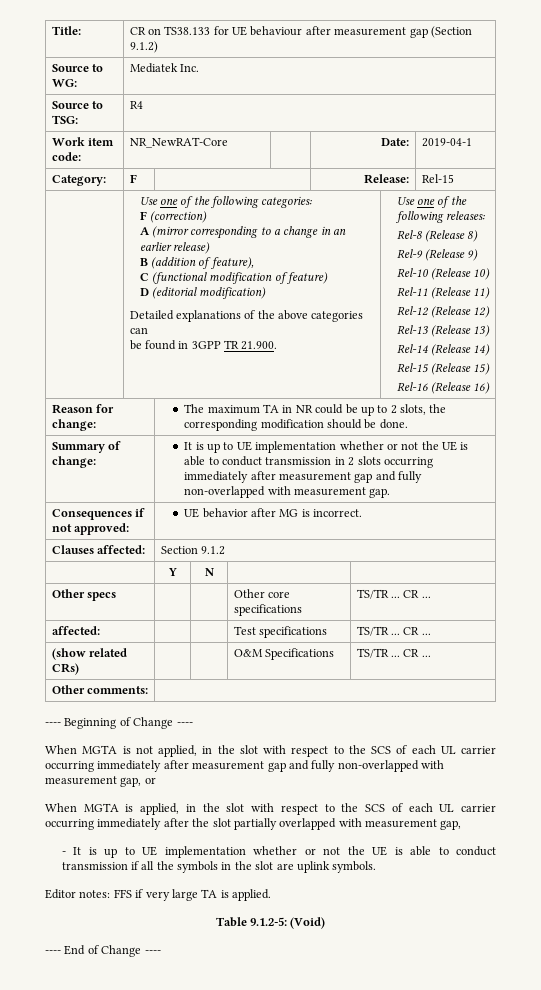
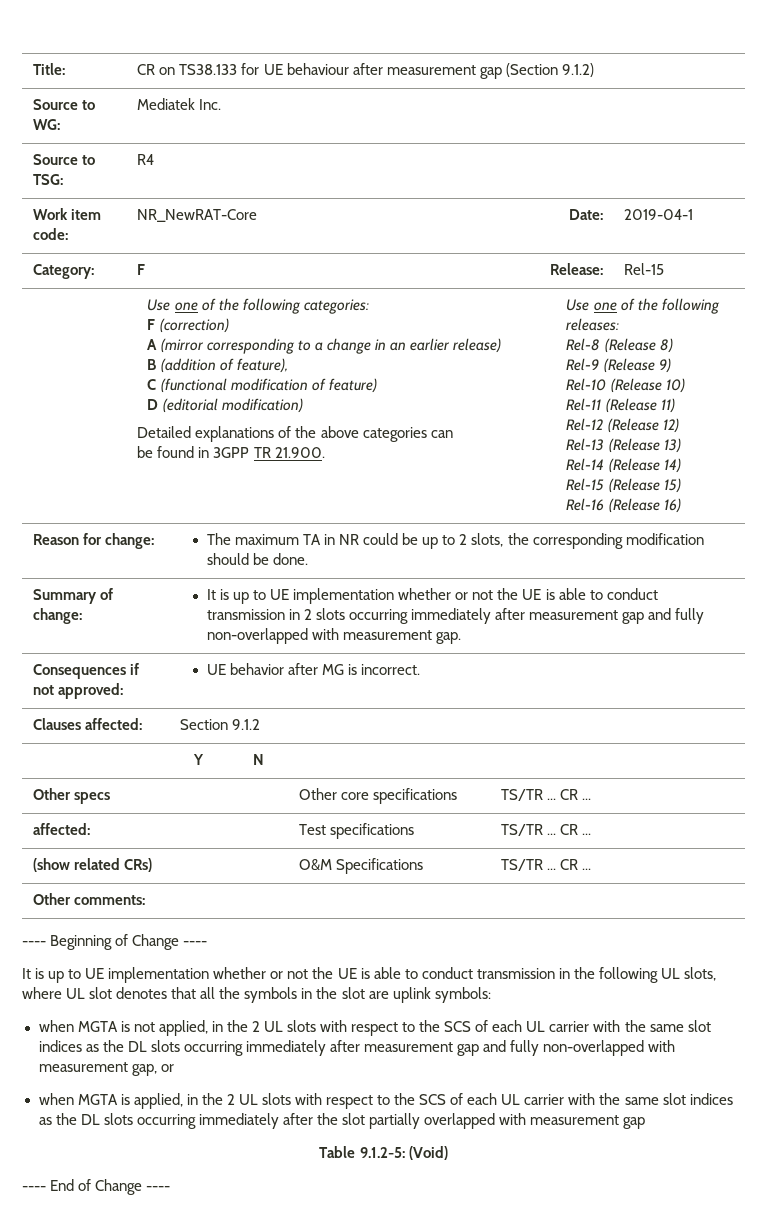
- When MGTA is not applied, in the slot with respect to the SCS of each UL carrier occurring immediately after measurement gap and fully non-overlapped with measurement gap, or
- When MGTA is applied, in the slot with respect to the SCS of each UL carrier occurring immediately after the slot partially overlapped with measurement gap,
- - It is up to UE implementation whether or not the UE is able to conduct transmission if all the symbols in the slot are uplink symbols.
- Editor notes: FFS if very large TA is applied.
+ It is up to UE implementation whether or not the UE is able to conduct transmission in the following UL slots, where UL slot denotes that all the symbols in the slot are uplink symbols:
+ when MGTA is not applied, in the 2 UL slots with respect to the SCS of each UL carrier with the same slot indices as the DL slots occurring immediately after measurement gap and fully non-overlapped with measurement gap, or
+ when MGTA is applied, in the 2 UL slots with respect to the SCS of each UL carrier with the same slot indices as the DL slots occurring immediately after the slot partially overlapped with measurement gap

